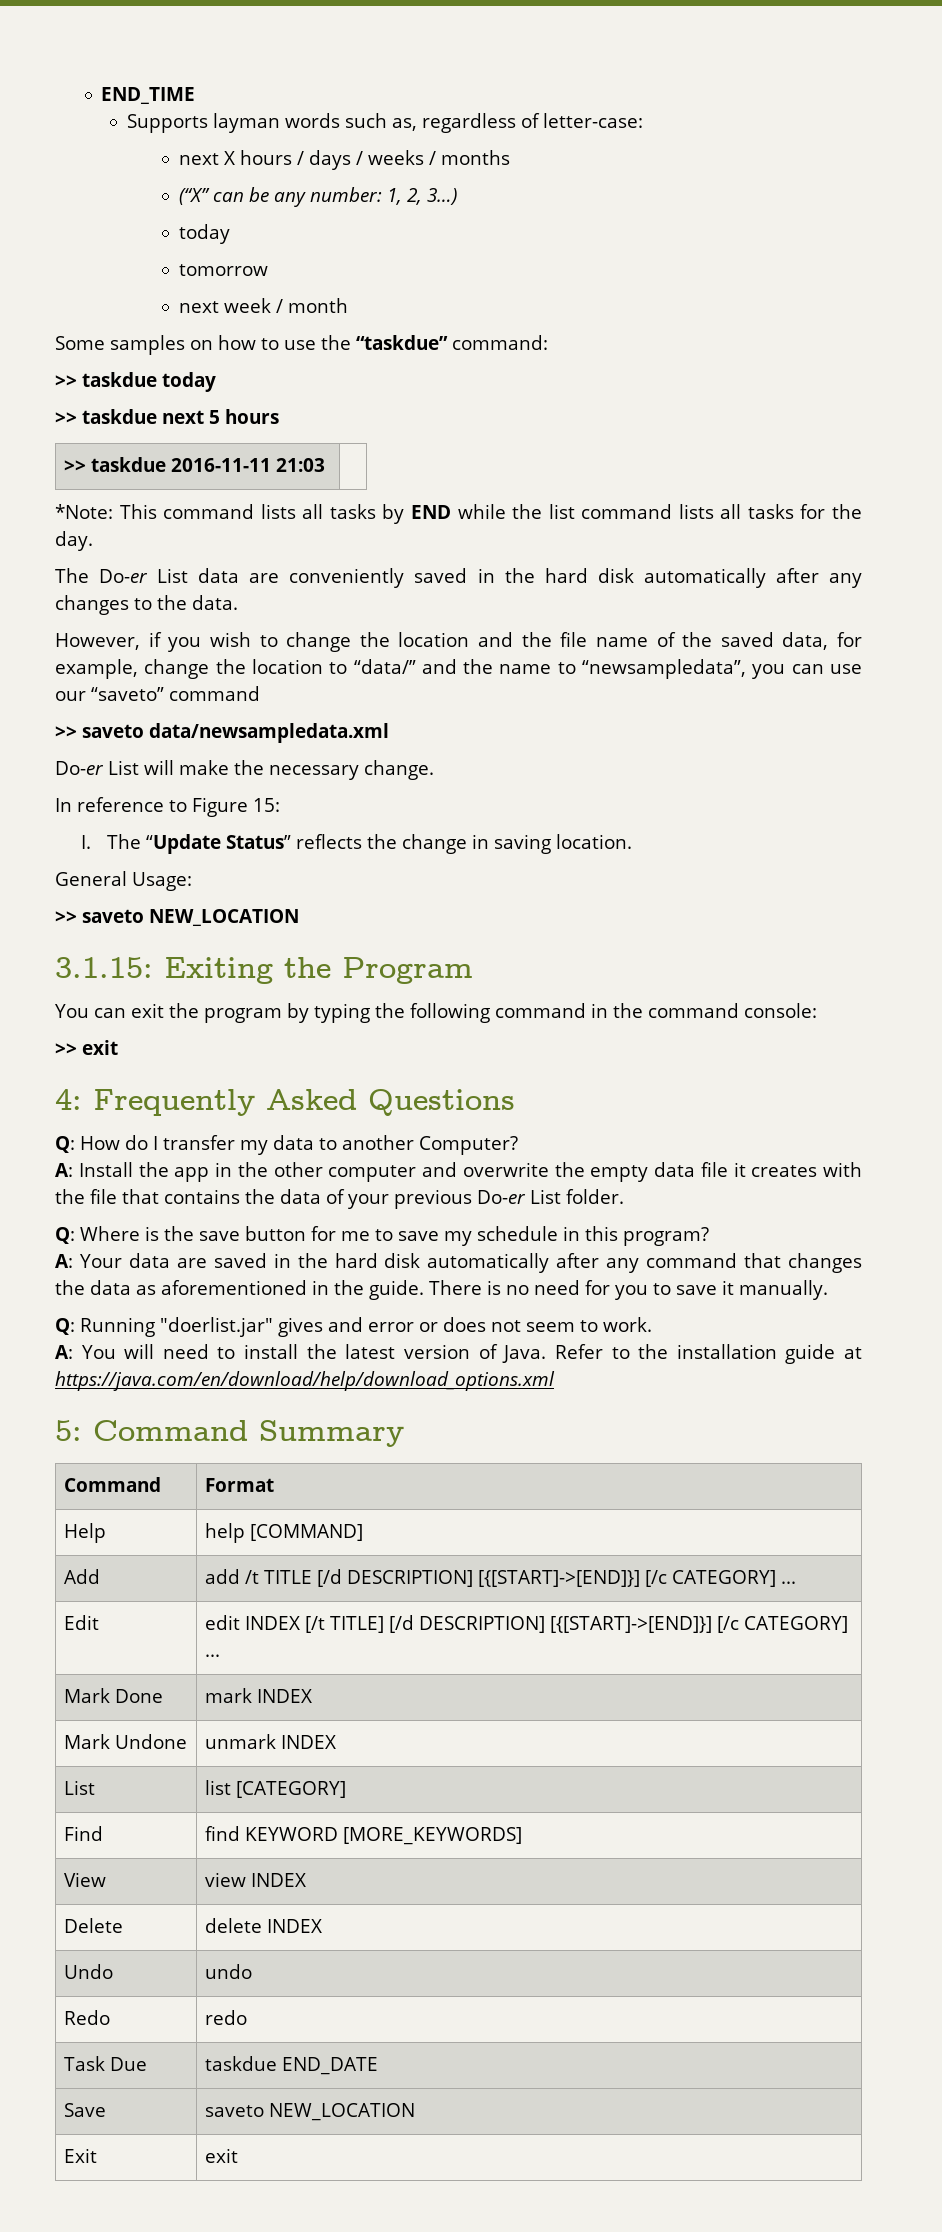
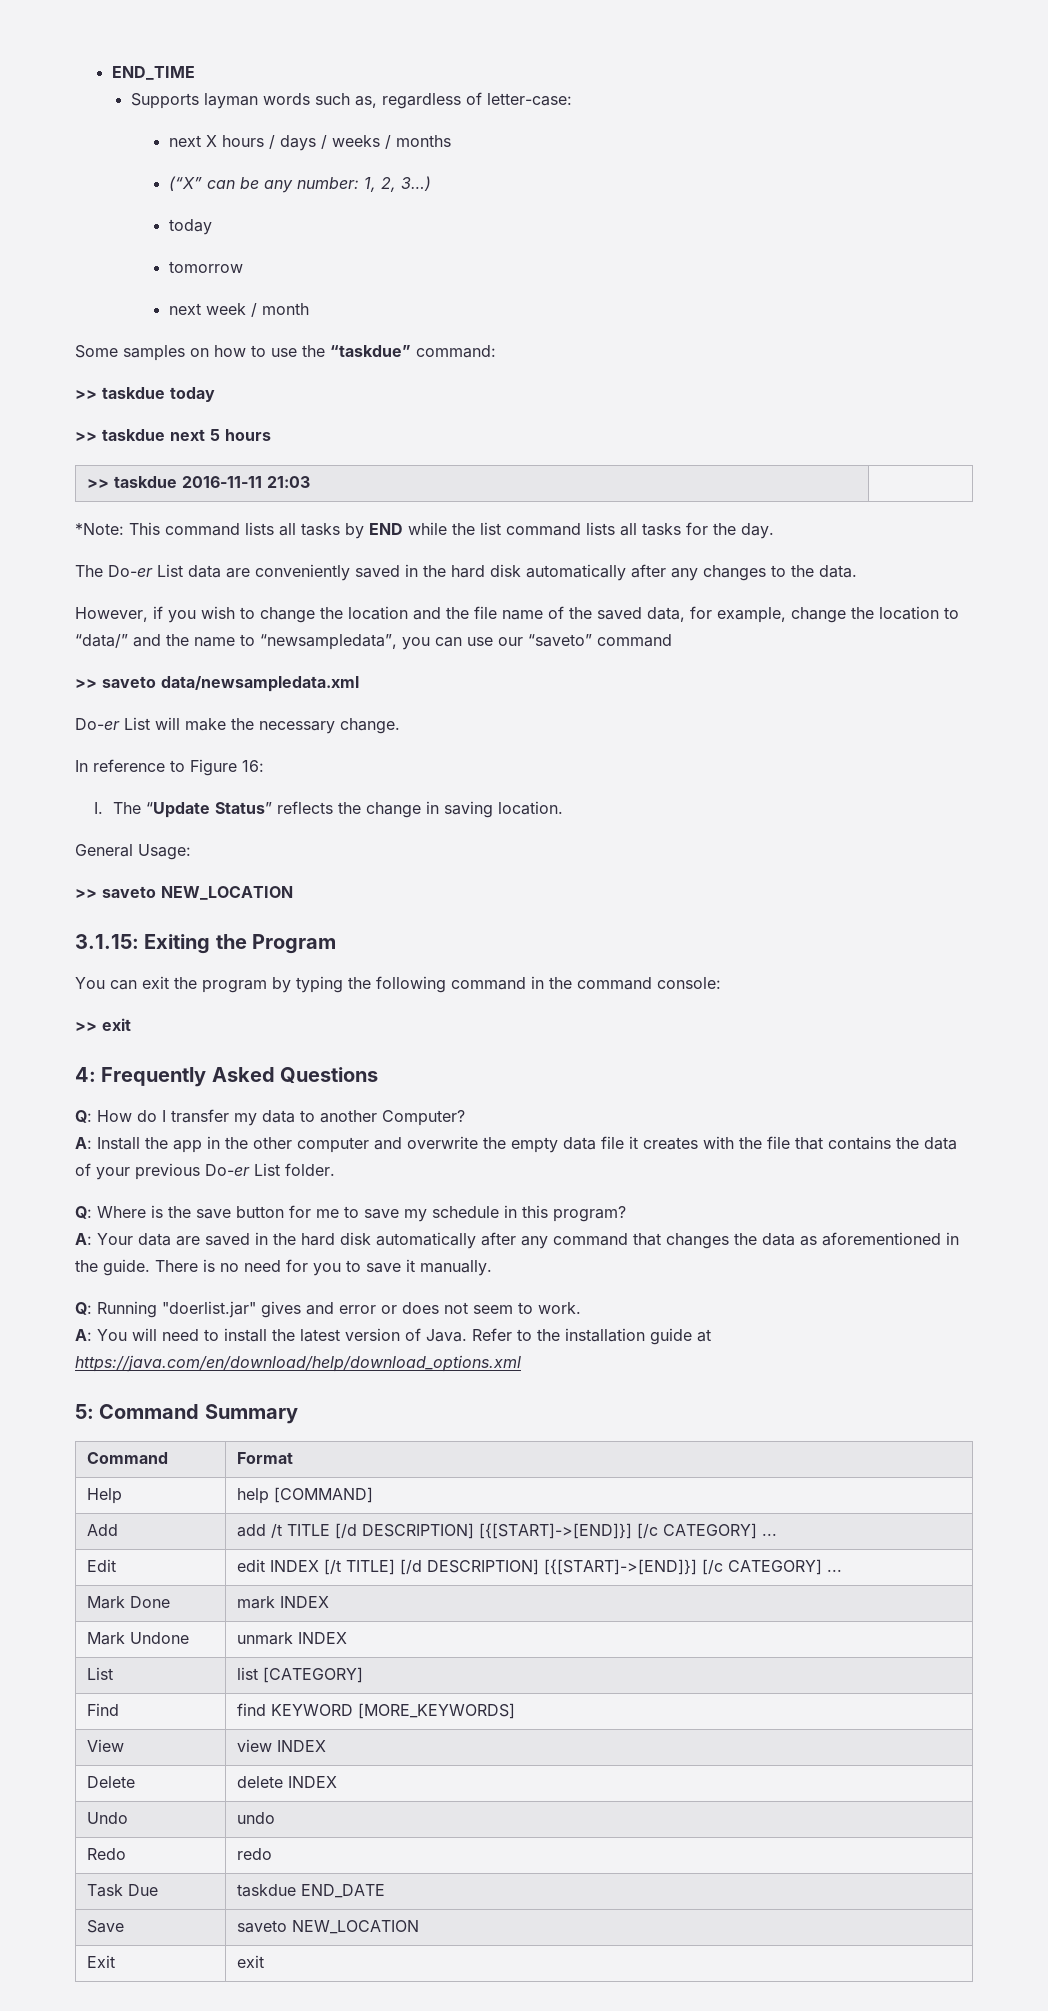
- In reference to Figure 15:
+ In reference to Figure 16:

